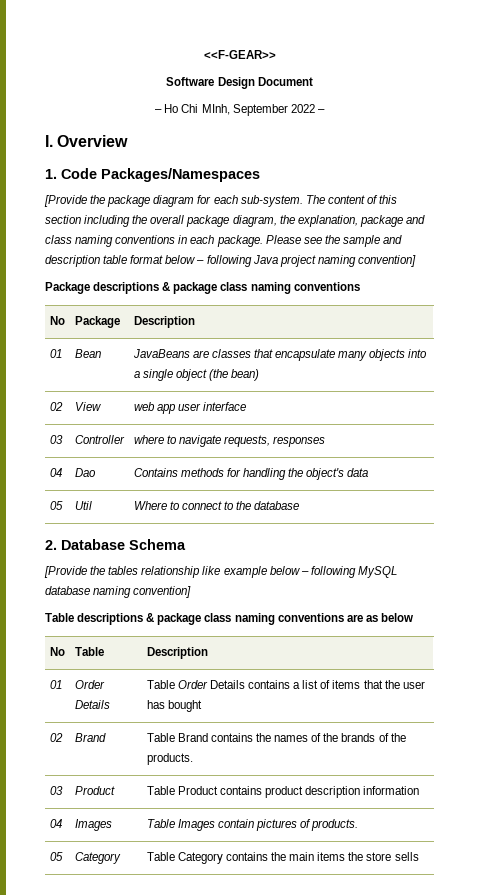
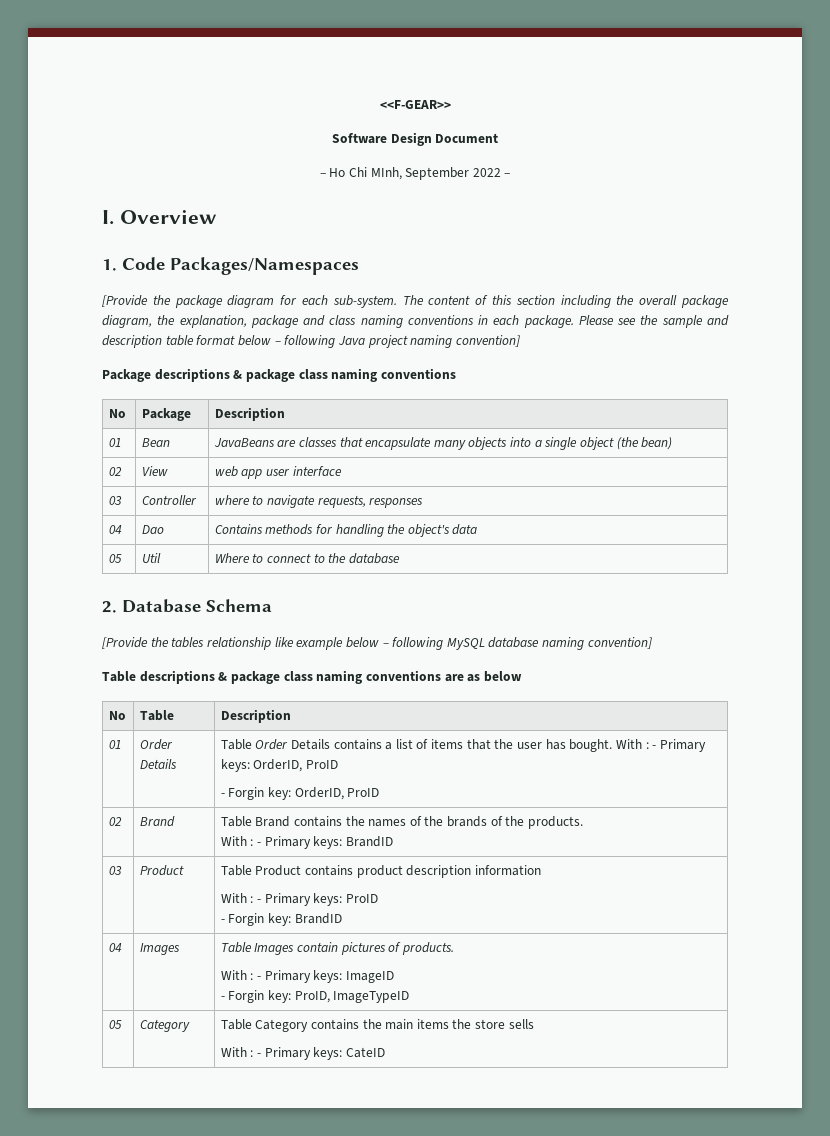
- 01 | Order Details | Table Order Details contains a list of items that the user has bought
+ 01 | Order Details | Table Order Details contains a list of items that the user has bought. With : - Primary keys: OrderID, ProID
+ - Forgin key: OrderID, ProID
  02 | Brand | Table Brand contains the names of the brands of the products.
+ With : - Primary keys: BrandID
  03 | Product | Table Product contains product description information
+ With : - Primary keys: ProID
+ - Forgin key: BrandID
  04 | Images | Table Images contain pictures of products.
+ With : - Primary keys: ImageID
+ - Forgin key: ProID, ImageTypeID
  05 | Category | Table Category contains the main items the store sells
+ With : - Primary keys: CateID

